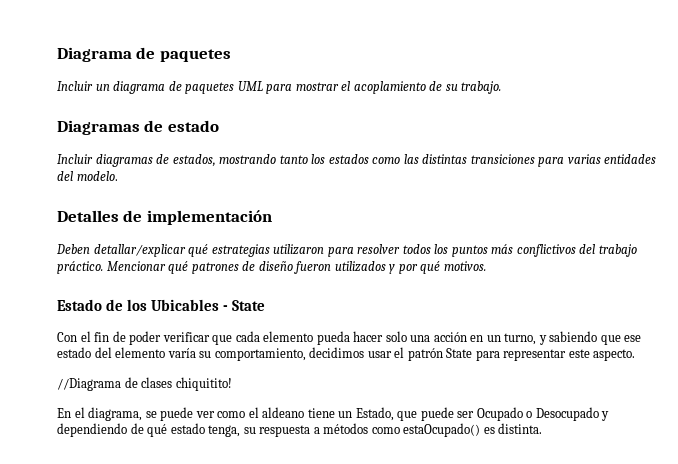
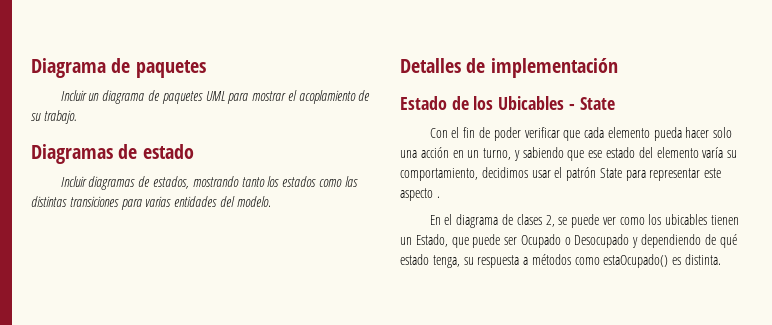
- Deben detallar/explicar qué estrategias utilizaron para resolver todos los puntos más conflictivos del trabajo práctico. Mencionar qué patrones de diseño fueron utilizados y por qué motivos.
- Con el fin de poder verificar que cada elemento pueda hacer solo una acción en un turno, y sabiendo que ese estado del elemento varía su comportamiento, decidimos usar el patrón State para representar este aspecto.
- //Diagrama de clases chiquitito!
- En el diagrama, se puede ver como el aldeano tiene un Estado, que puede ser Ocupado o Desocupado y dependiendo de qué estado tenga, su respuesta a métodos como estaOcupado() es distinta.
+ Con el fin de poder verificar que cada elemento pueda hacer solo una acción en un turno, y sabiendo que ese estado del elemento varía su comportamiento, decidimos usar el patrón State para representar este aspecto .
+ En el diagrama de clases 2, se puede ver como los ubicables tienen un Estado, que puede ser Ocupado o Desocupado y dependiendo de qué estado tenga, su respuesta a métodos como estaOcupado() es distinta.

